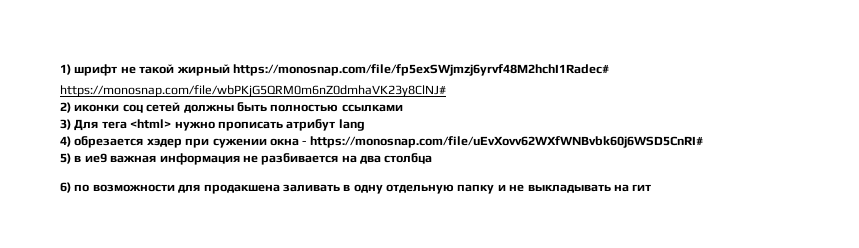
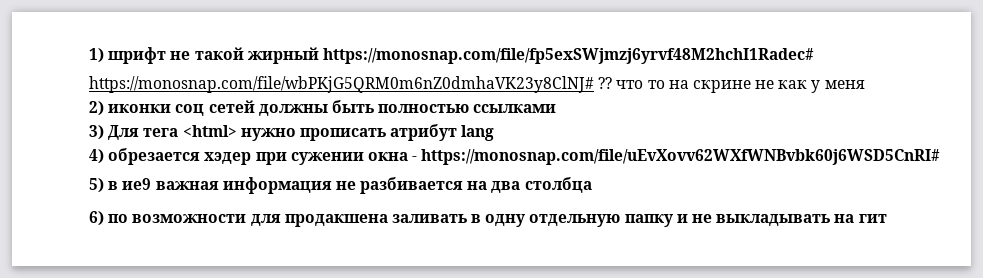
- https://monosnap.com/file/wbPKjG5QRM0m6nZ0dmhaVK23y8ClNJ#
+ https://monosnap.com/file/wbPKjG5QRM0m6nZ0dmhaVK23y8ClNJ# ?? что то на скрине не как у меня

